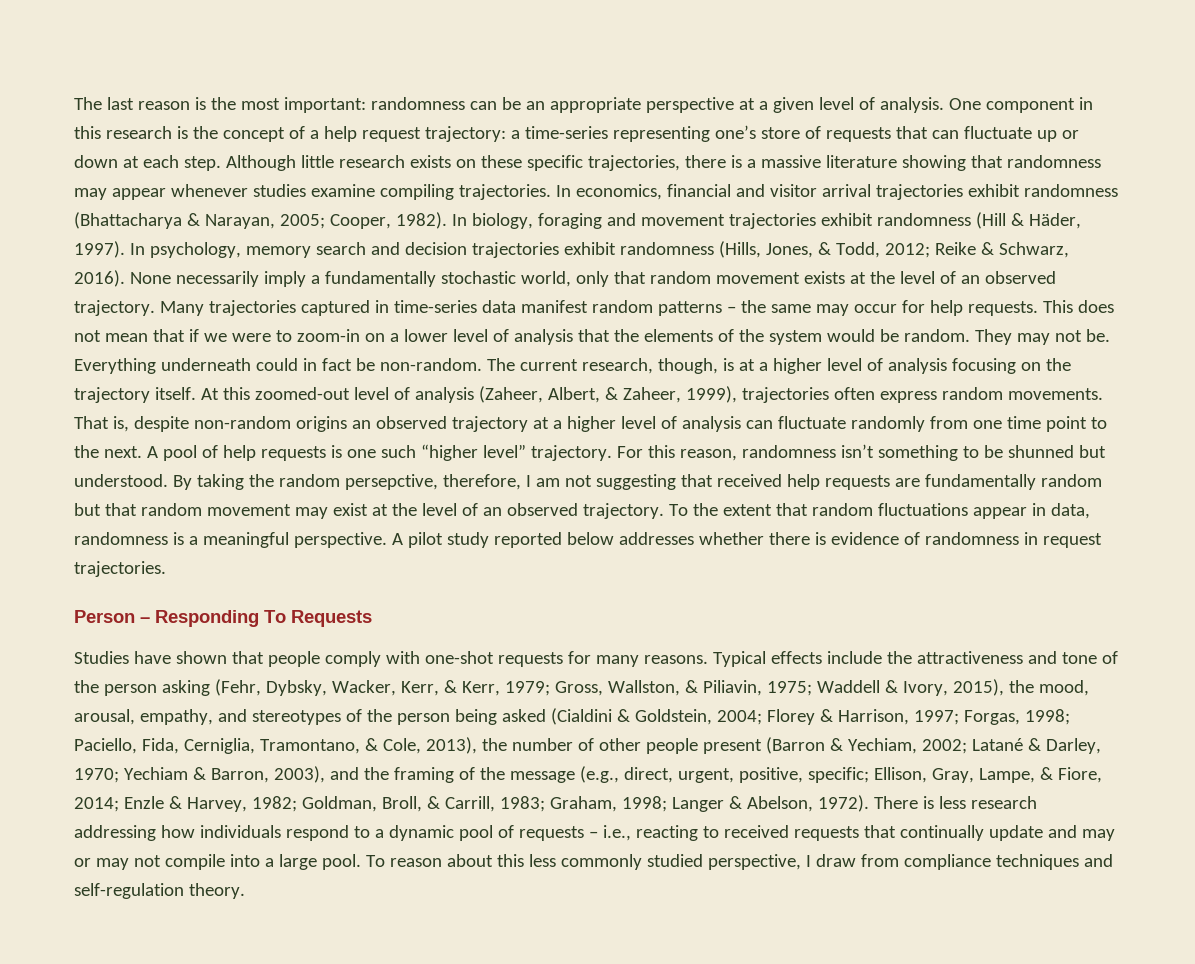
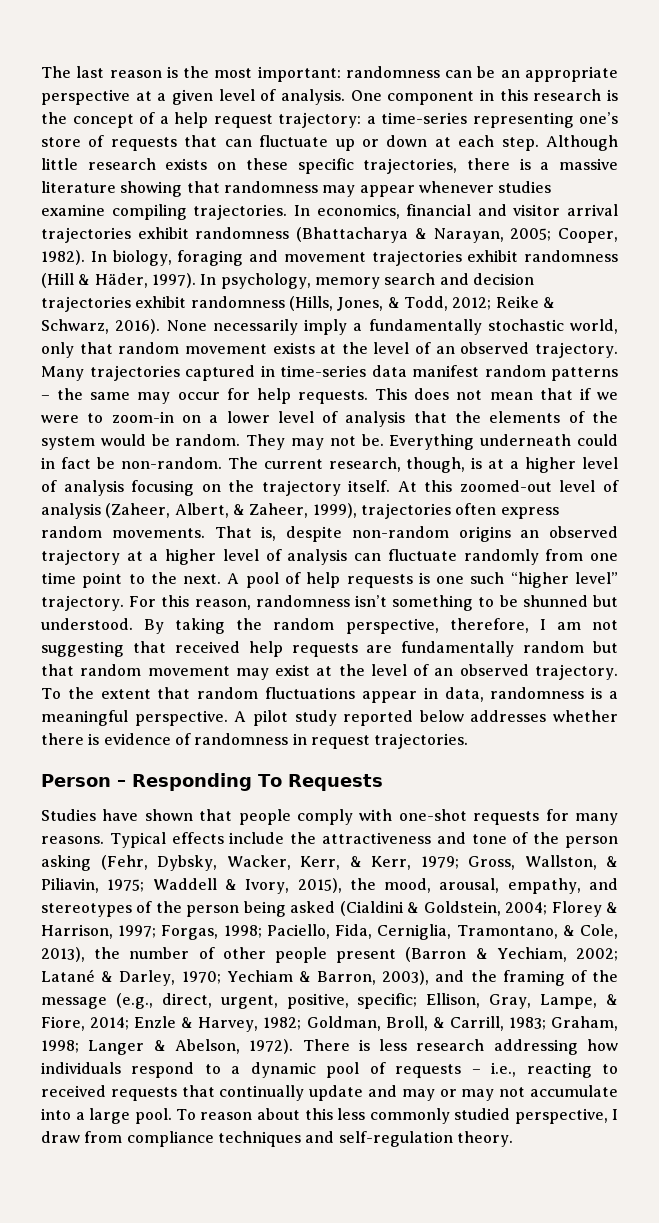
- By taking the random persepctive, therefore, I am not suggesting that received help requests are fundamentally random but that random movement may exist at the level of an observed trajectory.
+ By taking the random perspective, therefore, I am not suggesting that received help requests are fundamentally random but that random movement may exist at the level of an observed trajectory.
- There is less research addressing how individuals respond to a dynamic pool of requests – i.e., reacting to received requests that continually update and may or may not compile into a large pool.
+ There is less research addressing how individuals respond to a dynamic pool of requests – i.e., reacting to received requests that continually update and may or may not accumulate into a large pool.

